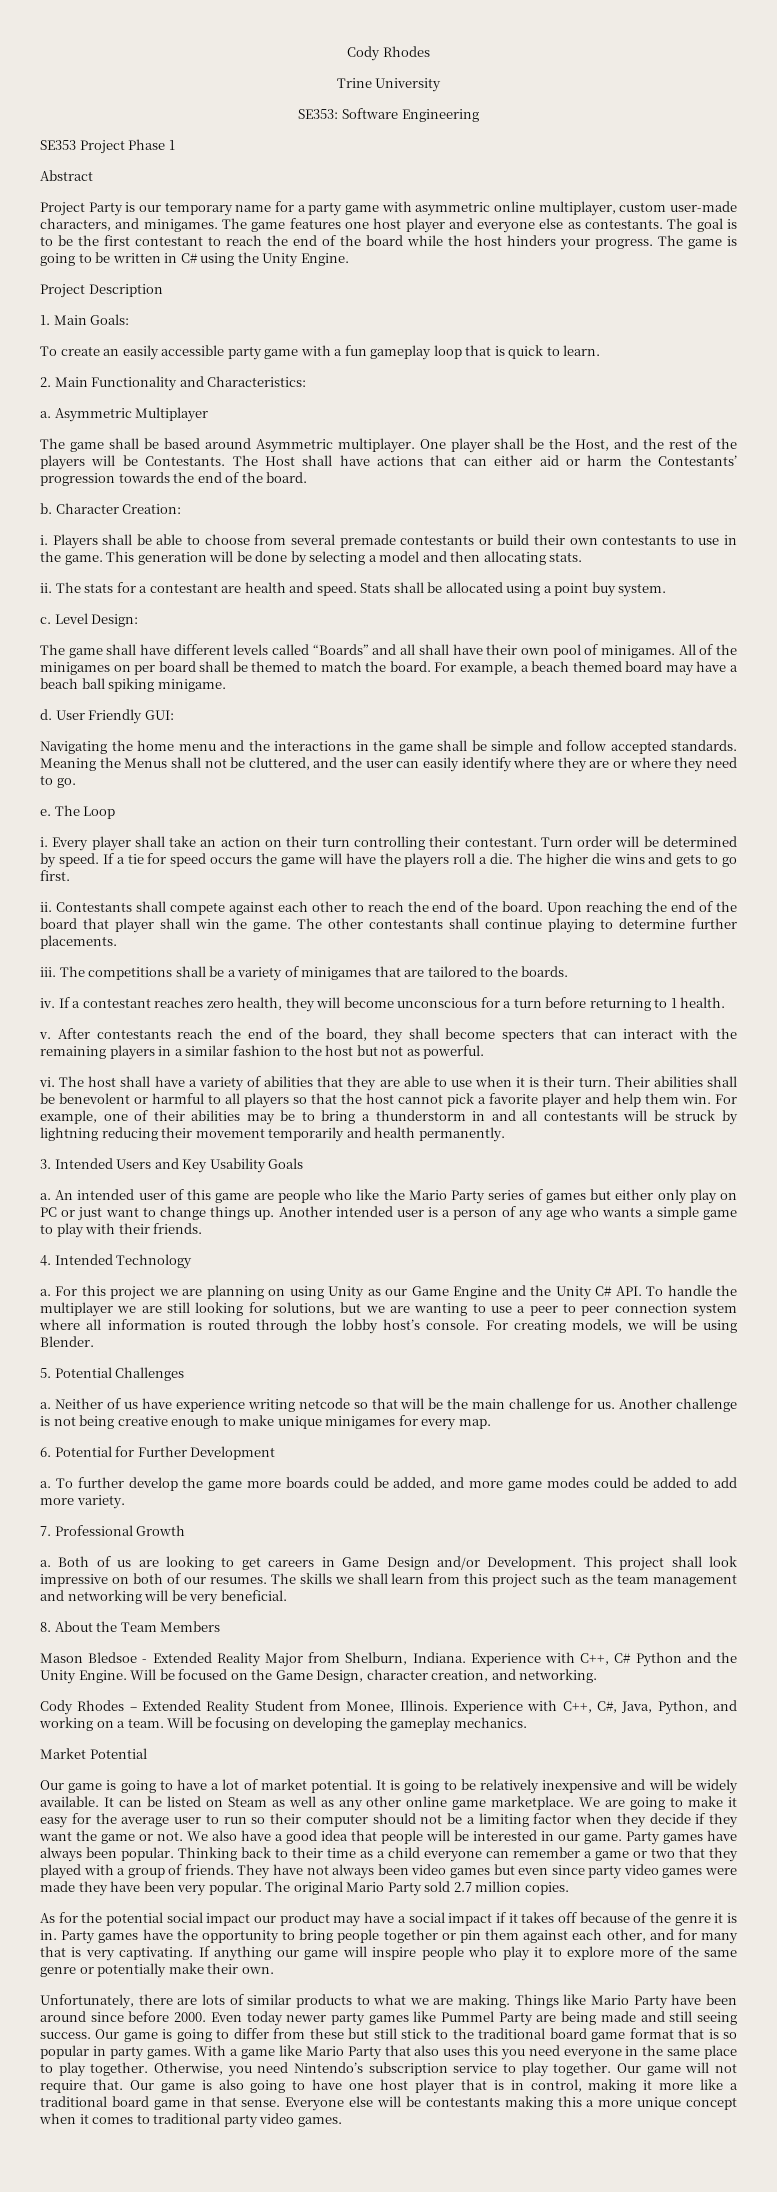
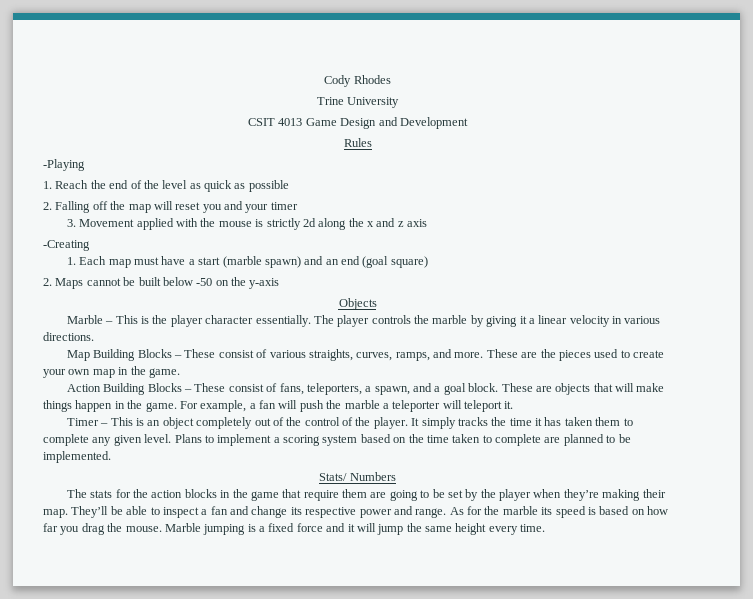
- SE353: Software Engineering
- SE353 Project Phase 1
- Abstract
- Project Party is our temporary name for a party game with asymmetric online multiplayer, custom user-made characters, and minigames. The game features one host player and everyone else as contestants. The goal is to be the first contestant to reach the end of the board while the host hinders your progress. The game is going to be written in C# using the Unity Engine.
- Project Description
- 1. Main Goals:
- To create an easily accessible party game with a fun gameplay loop that is quick to learn.
- 2. Main Functionality and Characteristics:
- a. Asymmetric Multiplayer
- The game shall be based around Asymmetric multiplayer. One player shall be the Host, and the rest of the players will be Contestants. The Host shall have actions that can either aid or harm the Contestants’ progression towards the end of the board.
- b. Character Creation:
- i. Players shall be able to choose from several premade contestants or build their own contestants to use in the game. This generation will be done by selecting a model and then allocating stats.
- ii. The stats for a contestant are health and speed. Stats shall be allocated using a point buy system.
- c. Level Design:
- The game shall have different levels called “Boards” and all shall have their own pool of minigames. All of the minigames on per board shall be themed to match the board. For example, a beach themed board may have a beach ball spiking minigame.
- d. User Friendly GUI:
- Navigating the home menu and the interactions in the game shall be simple and follow accepted standards. Meaning the Menus shall not be cluttered, and the user can easily identify where they are or where they need to go.
- e. The Loop
- i. Every player shall take an action on their turn controlling their contestant. Turn order will be determined by speed. If a tie for speed occurs the game will have the players roll a die. The higher die wins and gets to go first.
- ii. Contestants shall compete against each other to reach the end of the board. Upon reaching the end of the board that player shall win the game. The other contestants shall continue playing to determine further placements.
- iii. The competitions shall be a variety of minigames that are tailored to the boards.
- iv. If a contestant reaches zero health, they will become unconscious for a turn before returning to 1 health.
- v. After contestants reach the end of the board, they shall become specters that can interact with the remaining players in a similar fashion to the host but not as powerful.
- vi. The host shall have a variety of abilities that they are able to use when it is their turn. Their abilities shall be benevolent or harmful to all players so that the host cannot pick a favorite player and help them win. For example, one of their abilities may be to bring a thunderstorm in and all contestants will be struck by lightning reducing their movement temporarily and health permanently.
- 3. Intended Users and Key Usability Goals
- a. An intended user of this game are people who like the Mario Party series of games but either only play on PC or just want to change things up. Another intended user is a person of any age who wants a simple game to play with their friends.
- 4. Intended Technology
- a. For this project we are planning on using Unity as our Game Engine and the Unity C# API. To handle the multiplayer we are still looking for solutions, but we are wanting to use a peer to peer connection system where all information is routed through the lobby host’s console. For creating models, we will be using Blender.
- 5. Potential Challenges
- a. Neither of us have experience writing netcode so that will be the main challenge for us. Another challenge is not being creative enough to make unique minigames for every map.
- 6. Potential for Further Development
- a. To further develop the game more boards could be added, and more game modes could be added to add more variety.
- 7. Professional Growth
- a. Both of us are looking to get careers in Game Design and/or Development. This project shall look impressive on both of our resumes. The skills we shall learn from this project such as the team management and networking will be very beneficial.
- 8. About the Team Members
- Mason Bledsoe - Extended Reality Major from Shelburn, Indiana. Experience with C++, C# Python and the Unity Engine. Will be focused on the Game Design, character creation, and networking.
- Cody Rhodes – Extended Reality Student from Monee, Illinois. Experience with C++, C#, Java, Python, and working on a team. Will be focusing on developing the gameplay mechanics.
- Market Potential
- Our game is going to have a lot of market potential. It is going to be relatively inexpensive and will be widely available. It can be listed on Steam as well as any other online game marketplace. We are going to make it easy for the average user to run so their computer should not be a limiting factor when they decide if they want the game or not. We also have a good idea that people will be interested in our game. Party games have always been popular. Thinking back to their time as a child everyone can remember a game or two that they played with a group of friends. They have not always been video games but even since party video games were made they have been very popular. The original Mario Party sold 2.7 million copies.
- As for the potential social impact our product may have a social impact if it takes off because of the genre it is in. Party games have the opportunity to bring people together or pin them against each other, and for many that is very captivating. If anything our game will inspire people who play it to explore more of the same genre or potentially make their own.
- Unfortunately, there are lots of similar products to what we are making. Things like Mario Party have been around since before 2000. Even today newer party games like Pummel Party are being made and still seeing success. Our game is going to differ from these but still stick to the traditional board game format that is so popular in party games. With a game like Mario Party that also uses this you need everyone in the same place to play together. Otherwise, you need Nintendo’s subscription service to play together. Our game will not require that. Our game is also going to have one host player that is in control, making it more like a traditional board game in that sense. Everyone else will be contestants making this a more unique concept when it comes to traditional party video games.
+ CSIT 4013 Game Design and Development
+ Rules
+ -Playing
+ 1. Reach the end of the level as quick as possible
+ 2. Falling off the map will reset you and your timer
+ 3. Movement applied with the mouse is strictly 2d along the x and z axis
+ -Creating
+ 1. Each map must have a start (marble spawn) and an end (goal square)
+ 2. Maps cannot be built below -50 on the y-axis
+ Objects
+ Marble – This is the player character essentially. The player controls the marble by giving it a linear velocity in various directions.
+ Map Building Blocks – These consist of various straights, curves, ramps, and more. These are the pieces used to create your own map in the game.
+ Action Building Blocks – These consist of fans, teleporters, a spawn, and a goal block. These are objects that will make things happen in the game. For example, a fan will push the marble a teleporter will teleport it.
+ Timer – This is an object completely out of the control of the player. It simply tracks the time it has taken them to complete any given level. Plans to implement a scoring system based on the time taken to complete are planned to be implemented.
+ Stats/ Numbers
+ The stats for the action blocks in the game that require them are going to be set by the player when they’re making their map. They’ll be able to inspect a fan and change its respective power and range. As for the marble its speed is based on how far you drag the mouse. Marble jumping is a fixed force and it will jump the same height every time.

